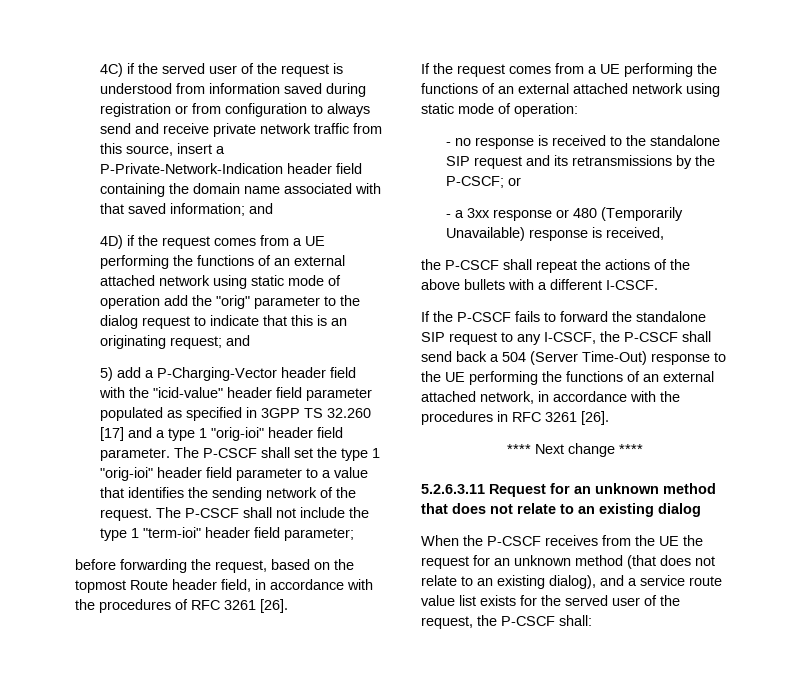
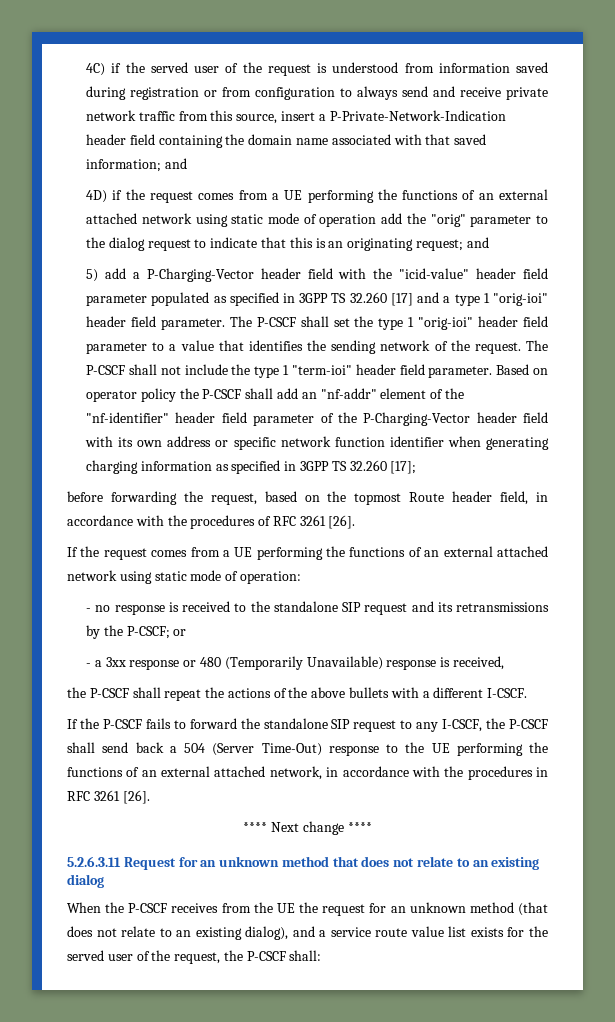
- The P-CSCF shall not include the type 1 "term-ioi" header field parameter;
+ The P-CSCF shall not include the type 1 "term-ioi" header field parameter. Based on operator policy the P-CSCF shall add an "nf-addr" element of the "nf-identifier" header field parameter of the P-Charging-Vector header field with its own address or specific network function identifier when generating charging information as specified in 3GPP TS 32.260 [17];

